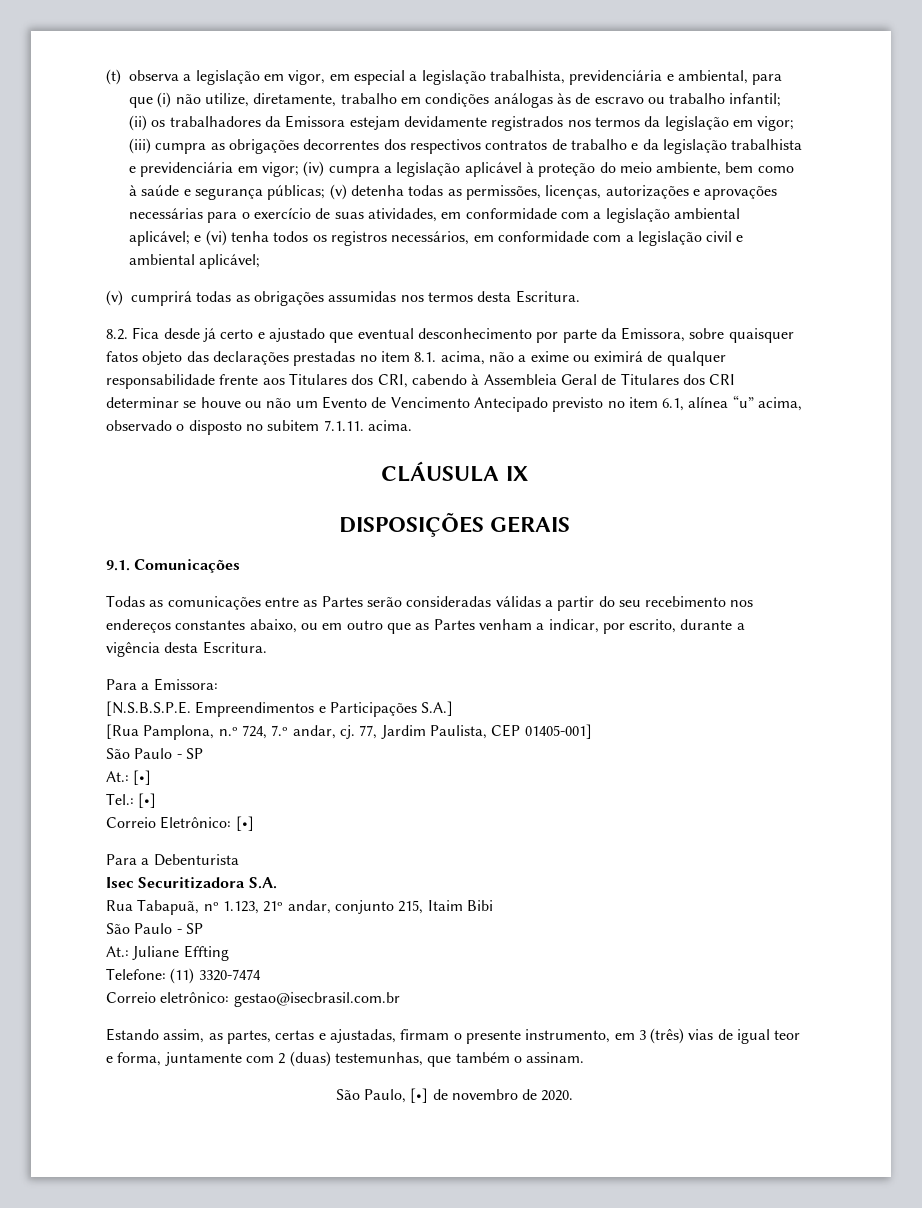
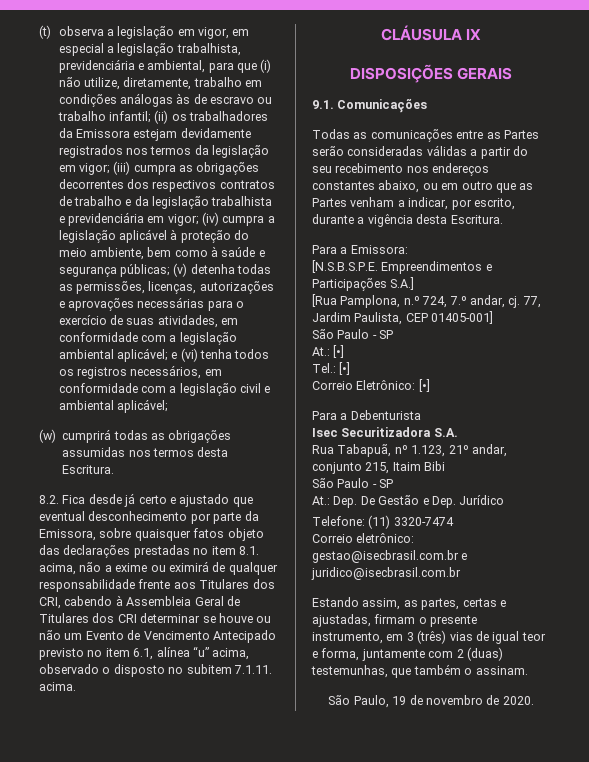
- (v) cumprirá todas as obrigações assumidas nos termos desta Escritura.
+ (w) cumprirá todas as obrigações assumidas nos termos desta Escritura.
- At.: Juliane Effting
+ At.: Dep. De Gestão e Dep. Jurídico
- Correio eletrônico: gestao@isecbrasil.com.br
+ Correio eletrônico: gestao@isecbrasil.com.br e juridico@isecbrasil.com.br
- São Paulo, [•] de novembro de 2020.
+ São Paulo, 19 de novembro de 2020.

